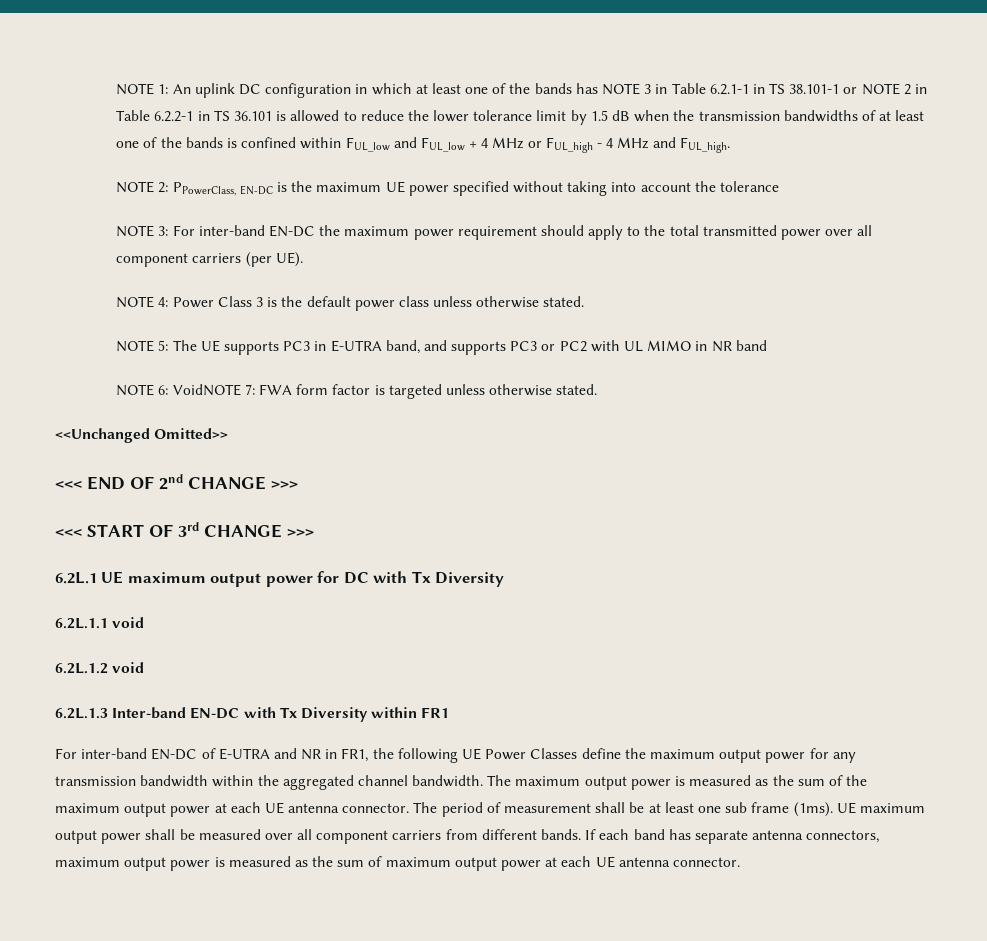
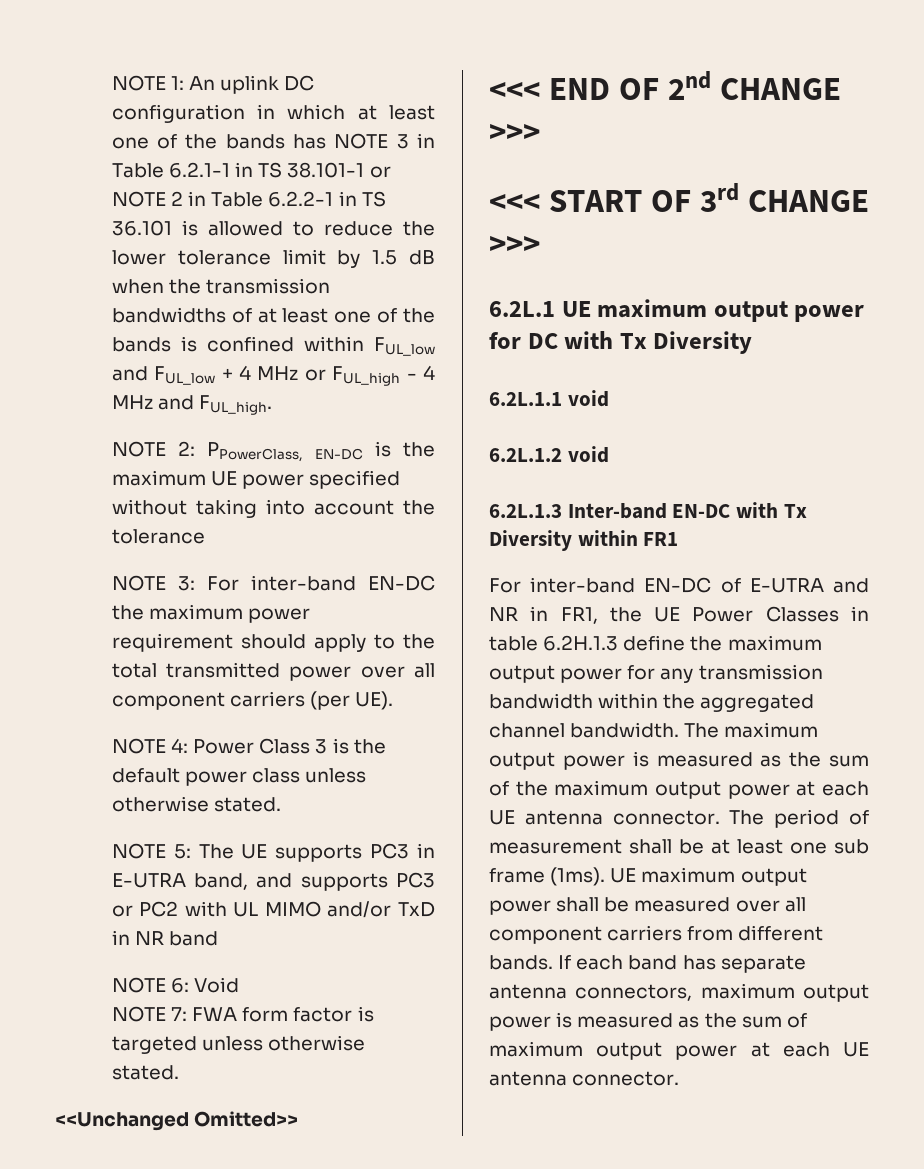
- NOTE 5: The UE supports PC3 in E-UTRA band, and supports PC3 or PC2 with UL MIMO in NR band
+ NOTE 5: The UE supports PC3 in E-UTRA band, and supports PC3 or PC2 with UL MIMO and/or TxD in NR band
- NOTE 6: VoidNOTE 7: FWA form factor is targeted unless otherwise stated.
+ NOTE 6: Void
+ NOTE 7: FWA form factor is targeted unless otherwise stated.
- For inter-band EN-DC of E-UTRA and NR in FR1, the following UE Power Classes define the maximum output power for any transmission bandwidth within the aggregated channel bandwidth.
+ For inter-band EN-DC of E-UTRA and NR in FR1, the UE Power Classes in table 6.2H.1.3 define the maximum output power for any transmission bandwidth within the aggregated channel bandwidth.

